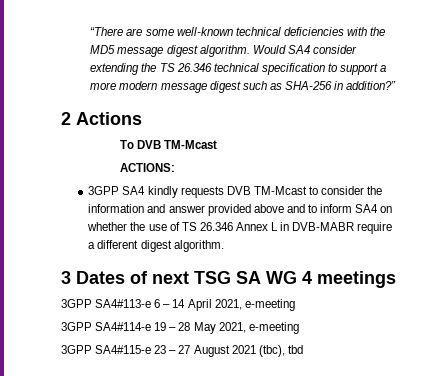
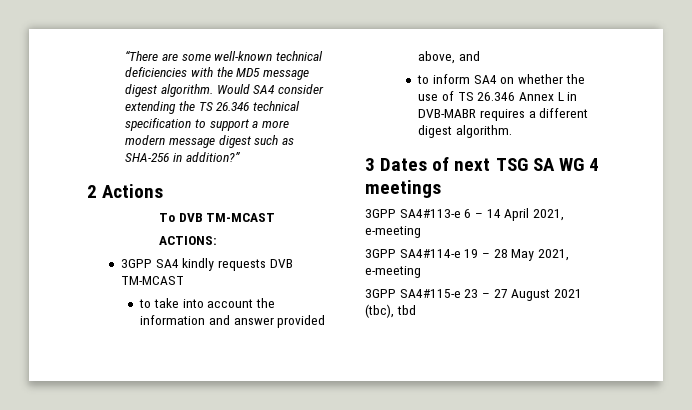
- To DVB TM-Mcast
+ To DVB TM-MCAST
- 3GPP SA4 kindly requests DVB TM-Mcast to consider the information and answer provided above and to inform SA4 on whether the use of TS 26.346 Annex L in DVB-MABR require a different digest algorithm.
+ 3GPP SA4 kindly requests DVB TM-MCAST
+ to take into account the information and answer provided above, and
+ to inform SA4 on whether the use of TS 26.346 Annex L in DVB-MABR requires a different digest algorithm.

